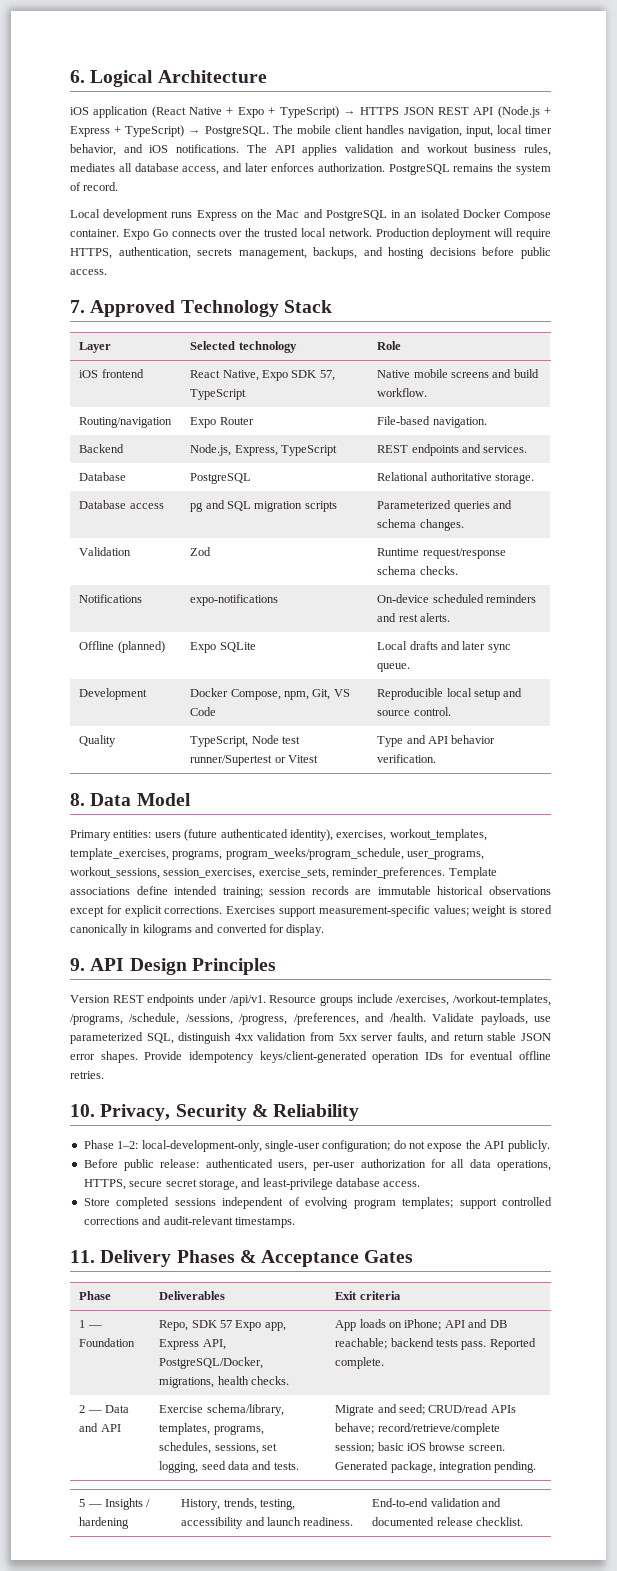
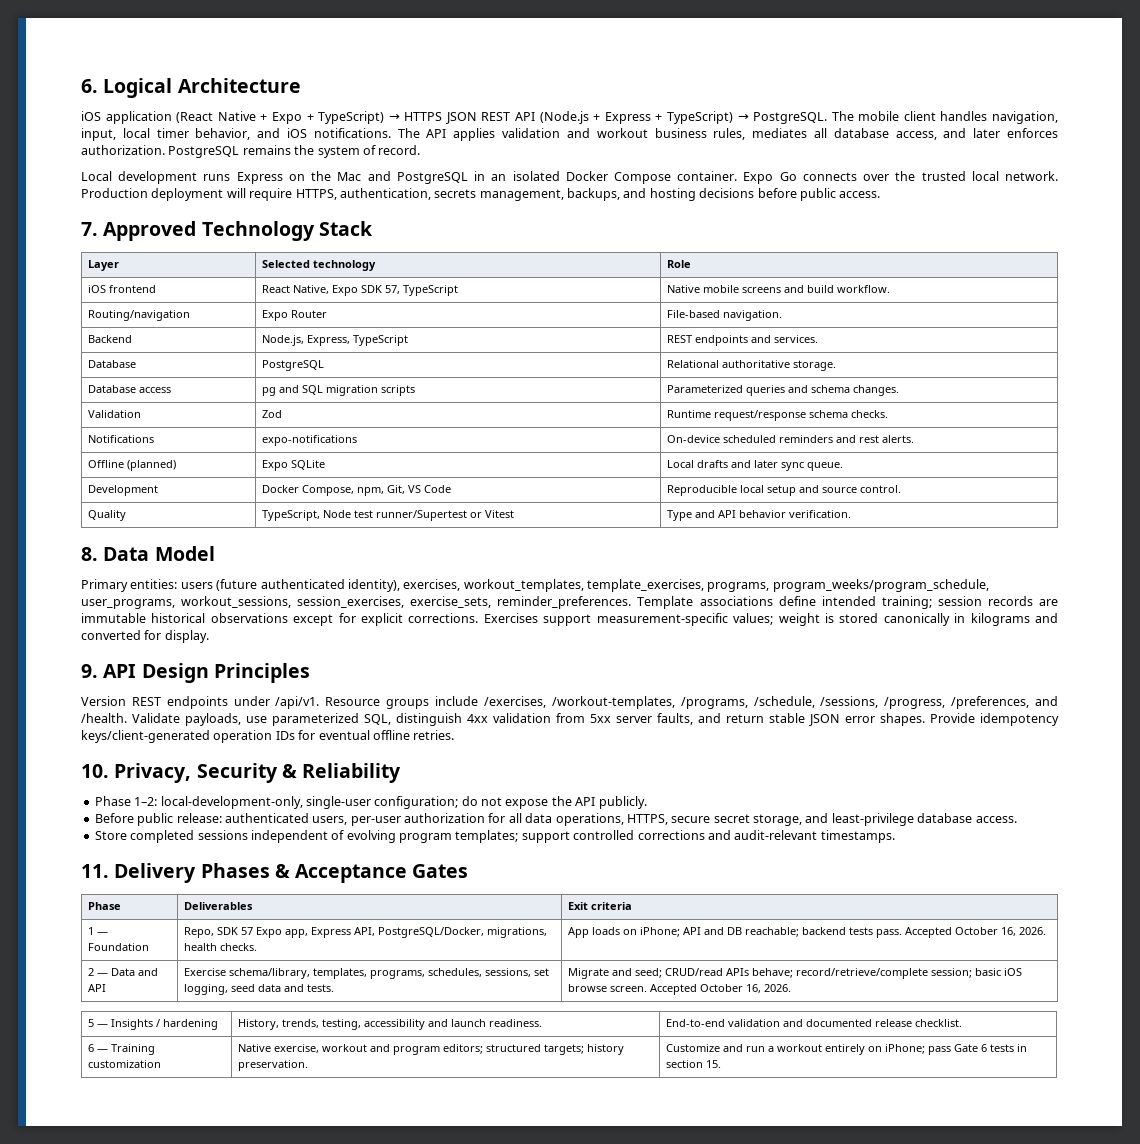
- 1 — Foundation | Repo, SDK 57 Expo app, Express API, PostgreSQL/Docker, migrations, health checks. | App loads on iPhone; API and DB reachable; backend tests pass. Reported complete.
+ 1 — Foundation | Repo, SDK 57 Expo app, Express API, PostgreSQL/Docker, migrations, health checks. | App loads on iPhone; API and DB reachable; backend tests pass. Accepted October 16, 2026.
- 2 — Data and API | Exercise schema/library, templates, programs, schedules, sessions, set logging, seed data and tests. | Migrate and seed; CRUD/read APIs behave; record/retrieve/complete session; basic iOS browse screen. Generated package, integration pending.
+ 2 — Data and API | Exercise schema/library, templates, programs, schedules, sessions, set logging, seed data and tests. | Migrate and seed; CRUD/read APIs behave; record/retrieve/complete session; basic iOS browse screen. Accepted October 16, 2026.
+ 6 — Training customization | Native exercise, workout and program editors; structured targets; history preservation. | Customize and run a workout entirely on iPhone; pass Gate 6 tests in section 15.

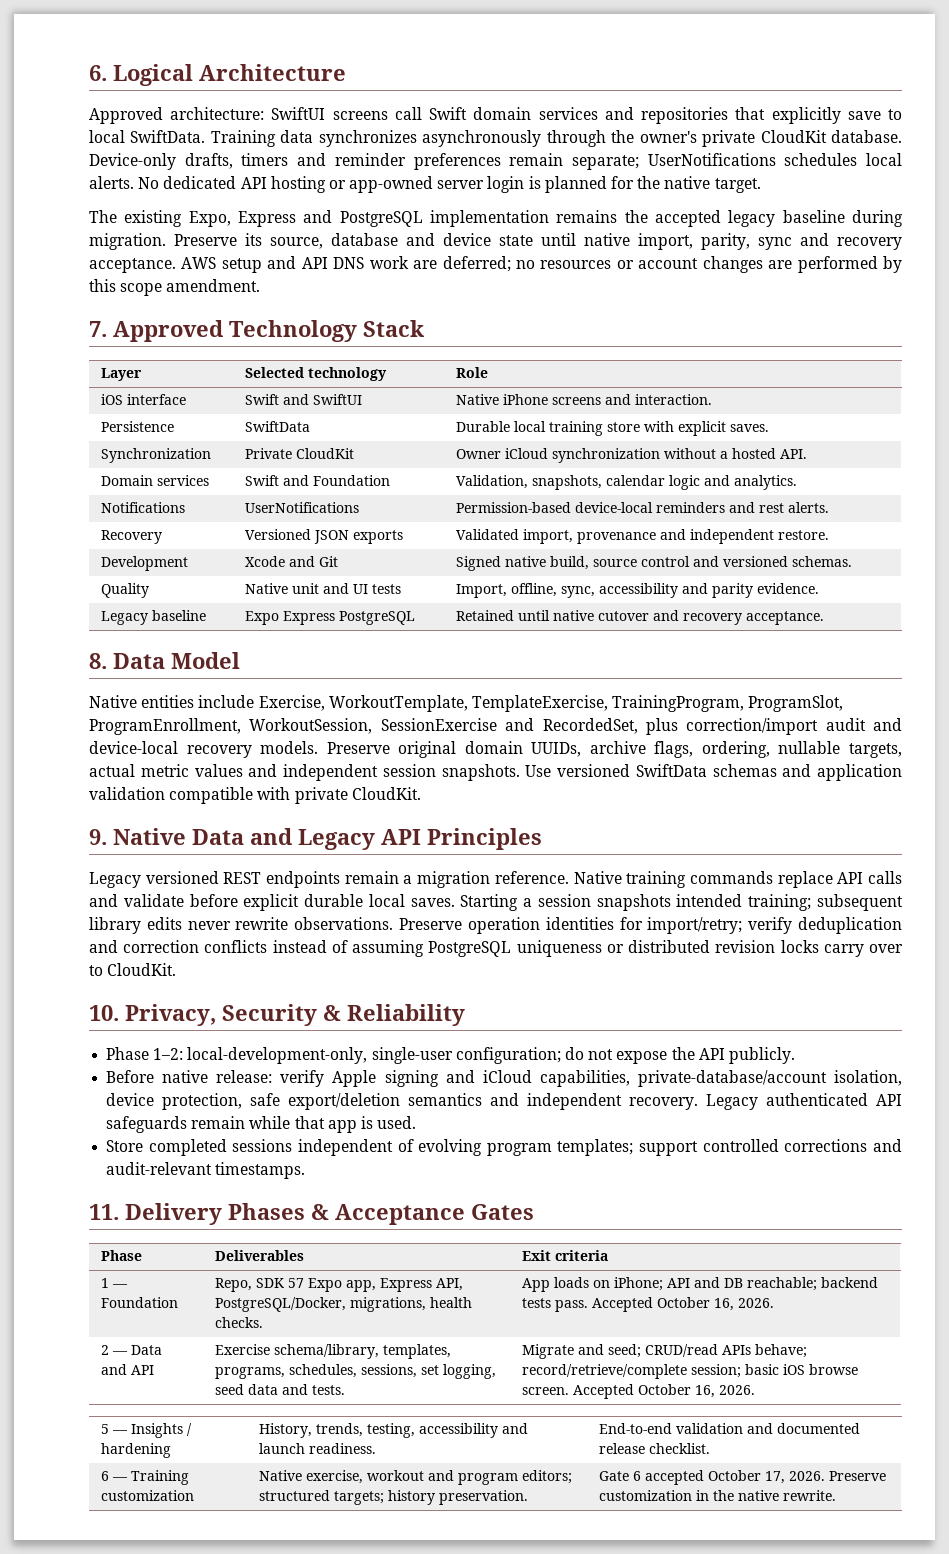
- iOS application (React Native + Expo + TypeScript) → HTTPS JSON REST API (Node.js + Express + TypeScript) → PostgreSQL. The mobile client handles navigation, input, local timer behavior, and iOS notifications. The API applies validation and workout business rules, mediates all database access, and later enforces authorization. PostgreSQL remains the system of record.
- Local development runs Express on the Mac and PostgreSQL in an isolated Docker Compose container. Expo Go connects over the trusted local network. Production deployment will require HTTPS, authentication, secrets management, backups, and hosting decisions before public access.
+ Approved architecture: SwiftUI screens call Swift domain services and repositories that explicitly save to local SwiftData. Training data synchronizes asynchronously through the owner's private CloudKit database. Device-only drafts, timers and reminder preferences remain separate; UserNotifications schedules local alerts. No dedicated API hosting or app-owned server login is planned for the native target.
+ The existing Expo, Express and PostgreSQL implementation remains the accepted legacy baseline during migration. Preserve its source, database and device state until native import, parity, sync and recovery acceptance. AWS setup and API DNS work are deferred; no resources or account changes are performed by this scope amendment.
- iOS frontend | React Native, Expo SDK 57, TypeScript | Native mobile screens and build workflow.
- Routing/navigation | Expo Router | File-based navigation.
- Backend | Node.js, Express, TypeScript | REST endpoints and services.
- Database | PostgreSQL | Relational authoritative storage.
- Database access | pg and SQL migration scripts | Parameterized queries and schema changes.
- Validation | Zod | Runtime request/response schema checks.
- Notifications | expo-notifications | On-device scheduled reminders and rest alerts.
- Offline (planned) | Expo SQLite | Local drafts and later sync queue.
- Development | Docker Compose, npm, Git, VS Code | Reproducible local setup and source control.
- Quality | TypeScript, Node test runner/Supertest or Vitest | Type and API behavior verification.
+ iOS interface | Swift and SwiftUI | Native iPhone screens and interaction.
+ Persistence | SwiftData | Durable local training store with explicit saves.
+ Synchronization | Private CloudKit | Owner iCloud synchronization without a hosted API.
+ Domain services | Swift and Foundation | Validation, snapshots, calendar logic and analytics.
+ Notifications | UserNotifications | Permission-based device-local reminders and rest alerts.
+ Recovery | Versioned JSON exports | Validated import, provenance and independent restore.
+ Development | Xcode and Git | Signed native build, source control and versioned schemas.
+ Quality | Native unit and UI tests | Import, offline, sync, accessibility and parity evidence.
+ Legacy baseline | Expo Express PostgreSQL | Retained until native cutover and recovery acceptance.
  8. Data Model
- Primary entities: users (future authenticated identity), exercises, workout_templates, template_exercises, programs, program_weeks/program_schedule, user_programs, workout_sessions, session_exercises, exercise_sets, reminder_preferences. Template associations define intended training; session records are immutable historical observations except for explicit corrections. Exercises support measurement-specific values; weight is stored canonically in kilograms and converted for display.
- 9. API Design Principles
- Version REST endpoints under /api/v1. Resource groups include /exercises, /workout-templates, /programs, /schedule, /sessions, /progress, /preferences, and /health. Validate payloads, use parameterized SQL, distinguish 4xx validation from 5xx server faults, and return stable JSON error shapes. Provide idempotency keys/client-generated operation IDs for eventual offline retries.
+ Native entities include Exercise, WorkoutTemplate, TemplateExercise, TrainingProgram, ProgramSlot, ProgramEnrollment, WorkoutSession, SessionExercise and RecordedSet, plus correction/import audit and device-local recovery models. Preserve original domain UUIDs, archive flags, ordering, nullable targets, actual metric values and independent session snapshots. Use versioned SwiftData schemas and application validation compatible with private CloudKit.
+ 9. Native Data and Legacy API Principles
+ Legacy versioned REST endpoints remain a migration reference. Native training commands replace API calls and validate before explicit durable local saves. Starting a session snapshots intended training; subsequent library edits never rewrite observations. Preserve operation identities for import/retry; verify deduplication and correction conflicts instead of assuming PostgreSQL uniqueness or distributed revision locks carry over to CloudKit.
- Before public release: authenticated users, per-user authorization for all data operations, HTTPS, secure secret storage, and least-privilege database access.
+ Before native release: verify Apple signing and iCloud capabilities, private-database/account isolation, device protection, safe export/deletion semantics and independent recovery. Legacy authenticated API safeguards remain while that app is used.
- 6 — Training customization | Native exercise, workout and program editors; structured targets; history preservation. | Customize and run a workout entirely on iPhone; pass Gate 6 tests in section 15.
+ 6 — Training customization | Native exercise, workout and program editors; structured targets; history preservation. | Gate 6 accepted October 17, 2026. Preserve customization in the native rewrite.

